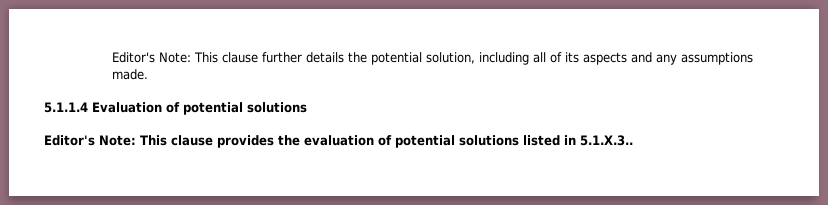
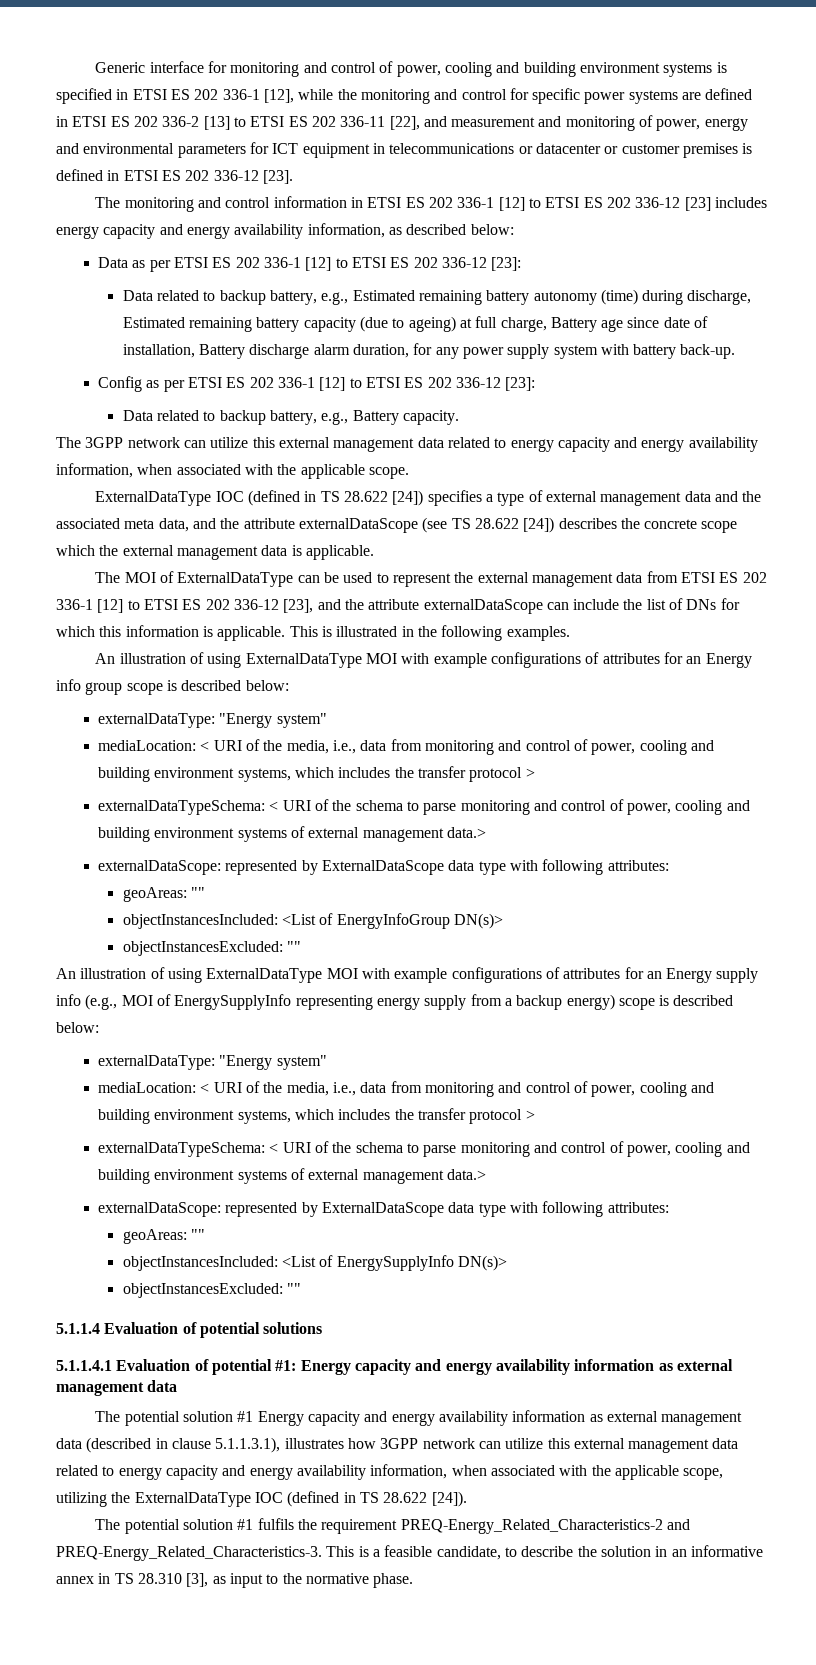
- Editor's Note: This clause further details the potential solution, including all of its aspects and any assumptions made.
+ Generic interface for monitoring and control of power, cooling and building environment systems is specified in ETSI ES 202 336-1 [12], while the monitoring and control for specific power systems are defined in ETSI ES 202 336-2 [13] to ETSI ES 202 336-11 [22], and measurement and monitoring of power, energy and environmental parameters for ICT equipment in telecommunications or datacenter or customer premises is defined in ETSI ES 202 336-12 [23].
+ The monitoring and control information in ETSI ES 202 336-1 [12] to ETSI ES 202 336-12 [23] includes energy capacity and energy availability information, as described below:
+ Data as per ETSI ES 202 336-1 [12] to ETSI ES 202 336-12 [23]:
+ Data related to backup battery, e.g., Estimated remaining battery autonomy (time) during discharge, Estimated remaining battery capacity (due to ageing) at full charge, Battery age since date of installation, Battery discharge alarm duration, for any power supply system with battery back-up.
+ Config as per ETSI ES 202 336-1 [12] to ETSI ES 202 336-12 [23]:
+ Data related to backup battery, e.g., Battery capacity.
+ The 3GPP network can utilize this external management data related to energy capacity and energy availability information, when associated with the applicable scope.
+ ExternalDataType IOC (defined in TS 28.622 [24]) specifies a type of external management data and the associated meta data, and the attribute externalDataScope (see TS 28.622 [24]) describes the concrete scope which the external management data is applicable.
+ The MOI of ExternalDataType can be used to represent the external management data from ETSI ES 202 336-1 [12] to ETSI ES 202 336-12 [23], and the attribute externalDataScope can include the list of DNs for which this information is applicable. This is illustrated in the following examples.
+ An illustration of using ExternalDataType MOI with example configurations of attributes for an Energy info group scope is described below:
+ externalDataType: "Energy system"
+ mediaLocation: < URI of the media, i.e., data from monitoring and control of power, cooling and building environment systems, which includes the transfer protocol >
+ externalDataTypeSchema: < URI of the schema to parse monitoring and control of power, cooling and building environment systems of external management data.>
+ externalDataScope: represented by ExternalDataScope data type with following attributes:
+ geoAreas: ""
+ objectInstancesIncluded: <List of EnergyInfoGroup DN(s)>
+ objectInstancesExcluded: ""
+ An illustration of using ExternalDataType MOI with example configurations of attributes for an Energy supply info (e.g., MOI of EnergySupplyInfo representing energy supply from a backup energy) scope is described below:
+ externalDataType: "Energy system"
+ mediaLocation: < URI of the media, i.e., data from monitoring and control of power, cooling and building environment systems, which includes the transfer protocol >
+ externalDataTypeSchema: < URI of the schema to parse monitoring and control of power, cooling and building environment systems of external management data.>
+ externalDataScope: represented by ExternalDataScope data type with following attributes:
+ geoAreas: ""
+ objectInstancesIncluded: <List of EnergySupplyInfo DN(s)>
+ objectInstancesExcluded: ""
- Editor's Note: This clause provides the evaluation of potential solutions listed in 5.1.X.3..
+ 5.1.1.4.1 Evaluation of potential #1: Energy capacity and energy availability information as external management data
+ The potential solution #1 Energy capacity and energy availability information as external management data (described in clause 5.1.1.3.1), illustrates how 3GPP network can utilize this external management data related to energy capacity and energy availability information, when associated with the applicable scope, utilizing the ExternalDataType IOC (defined in TS 28.622 [24]).
+ The potential solution #1 fulfils the requirement PREQ-Energy_Related_Characteristics-2 and PREQ-Energy_Related_Characteristics-3. This is a feasible candidate, to describe the solution in an informative annex in TS 28.310 [3], as input to the normative phase.

